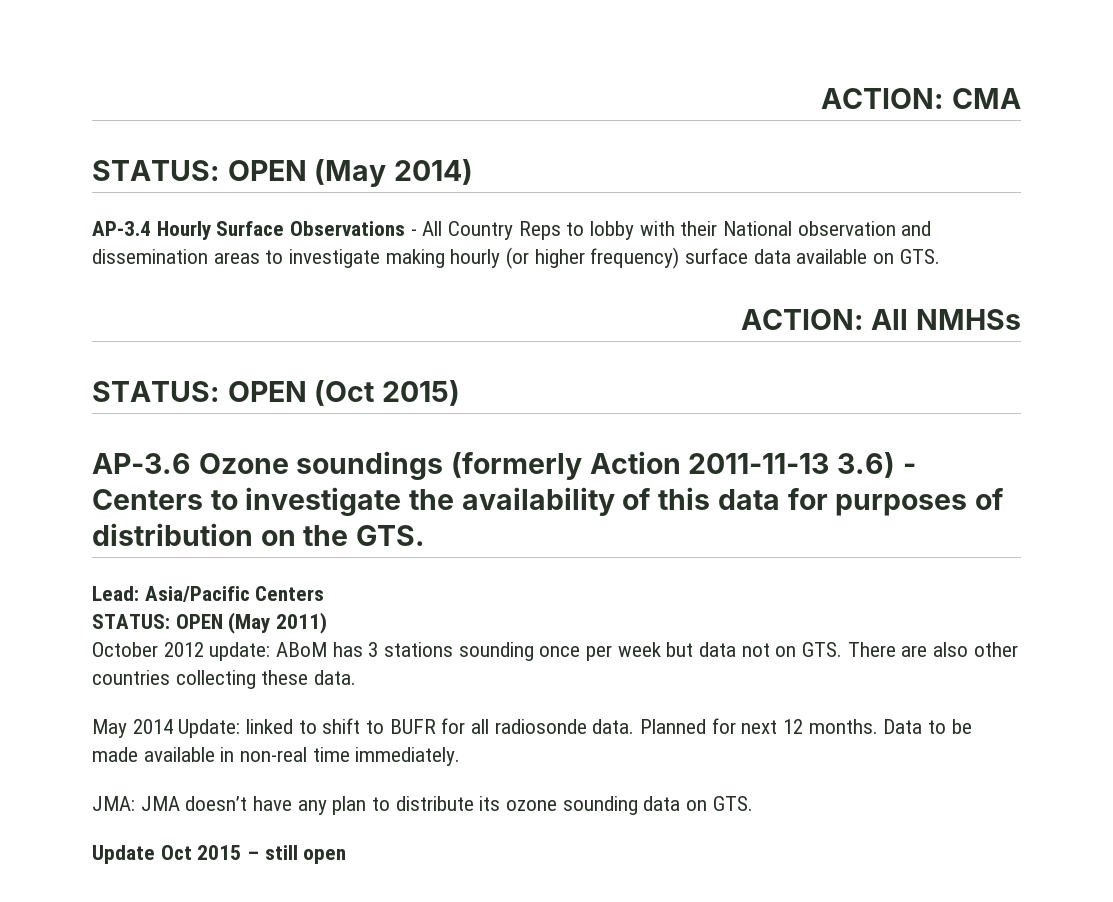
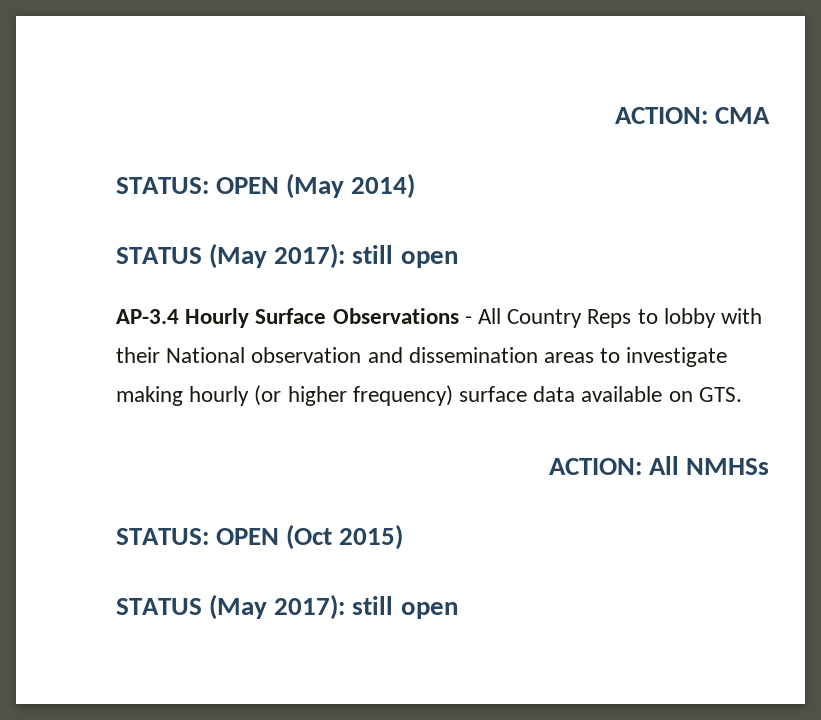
  STATUS: OPEN (May 2014)
+ STATUS (May 2017): still open
  STATUS: OPEN (Oct 2015)
- AP-3.6 Ozone soundings (formerly Action 2011-11-13 3.6) - Centers to investigate the availability of this data for purposes of distribution on the GTS.
- Lead: Asia/Pacific Centers
- STATUS: OPEN (May 2011)
- October 2012 update: ABoM has 3 stations sounding once per week but data not on GTS. There are also other countries collecting these data.
- May 2014 Update: linked to shift to BUFR for all radiosonde data. Planned for next 12 months. Data to be made available in non-real time immediately.
- JMA: JMA doesn’t have any plan to distribute its ozone sounding data on GTS.
- Update Oct 2015 – still open
+ STATUS (May 2017): still open

